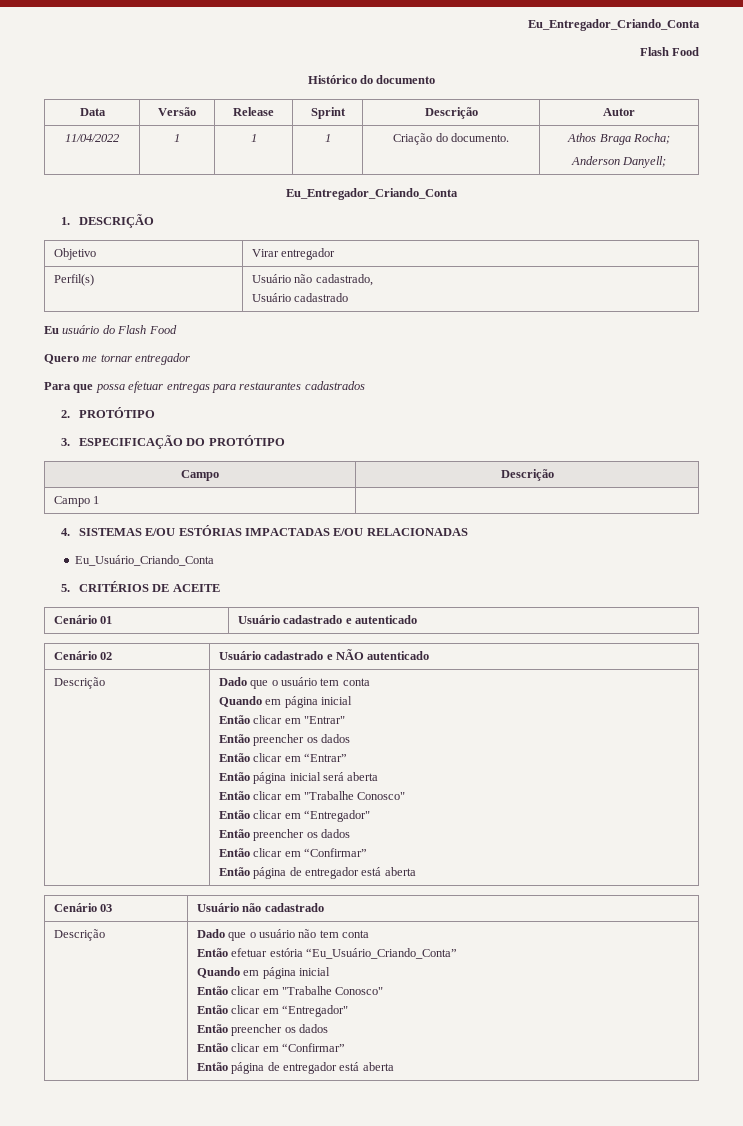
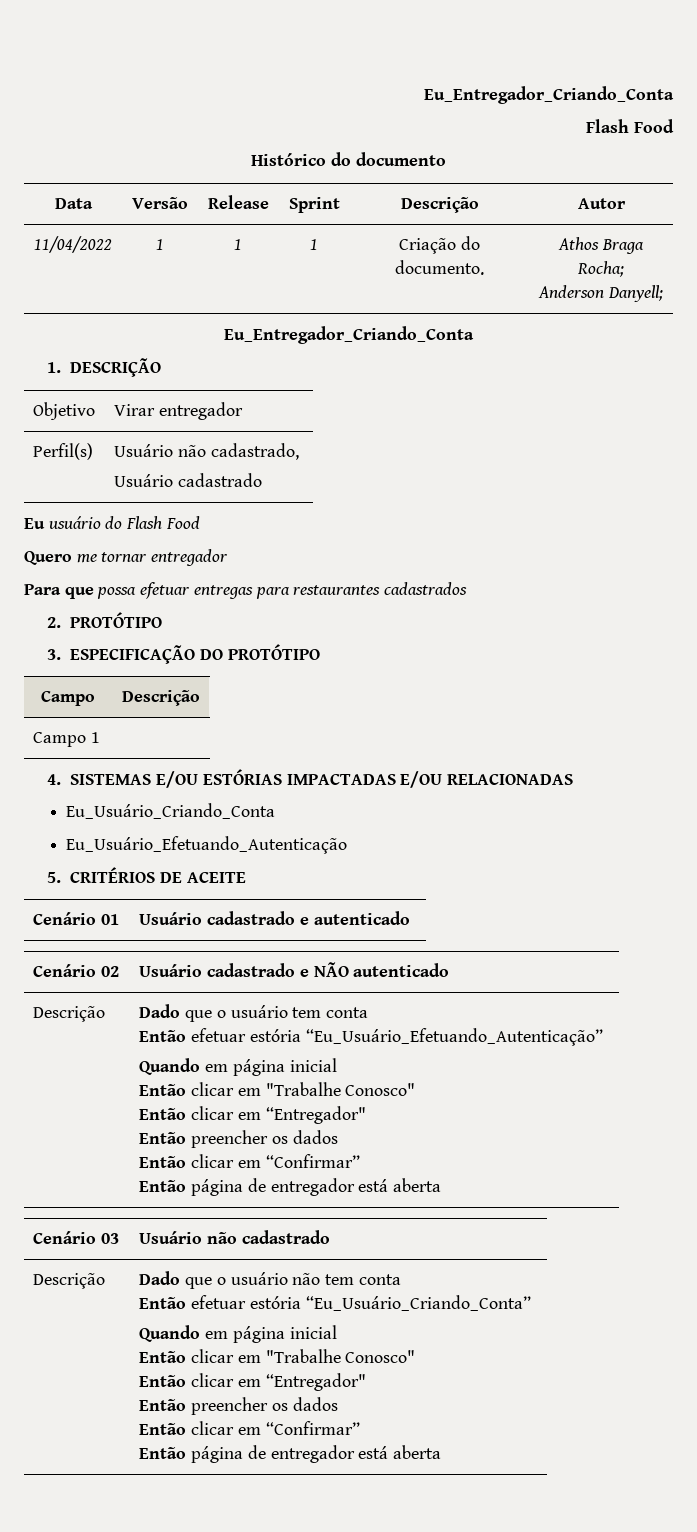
+ Eu_Usuário_Efetuando_Autenticação
  Dado que o usuário tem conta
+ Então efetuar estória “Eu_Usuário_Efetuando_Autenticação”
  Quando em página inicial
- Então clicar em "Entrar"
- Então preencher os dados
- Então clicar em “Entrar”
- Então página inicial será aberta

